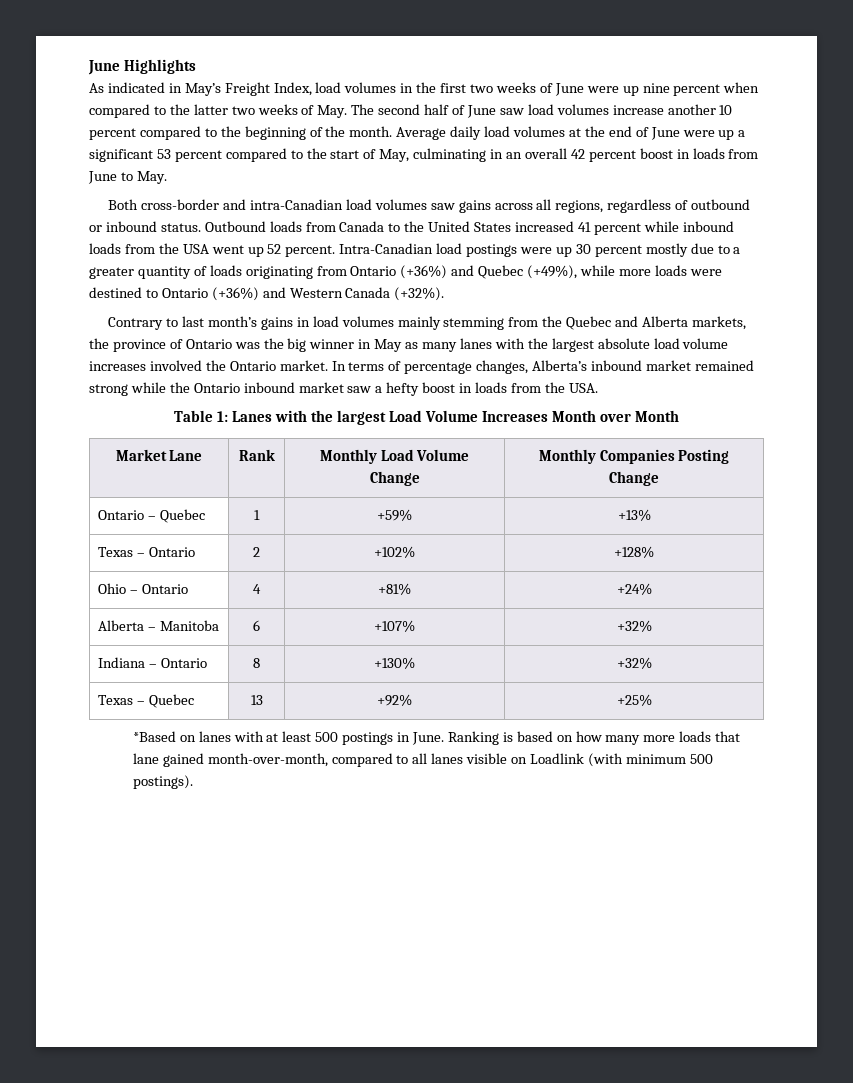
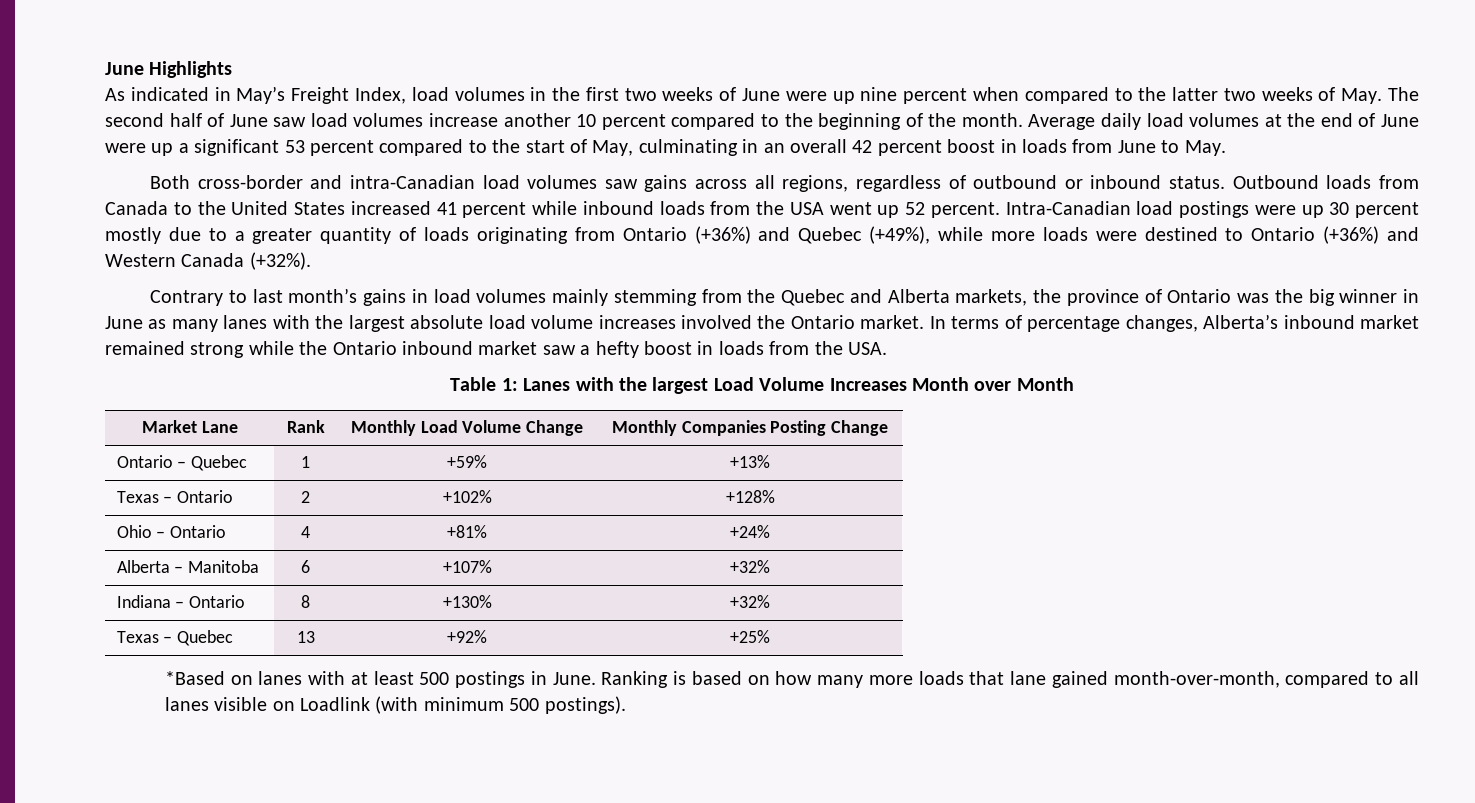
- Contrary to last month’s gains in load volumes mainly stemming from the Quebec and Alberta markets, the province of Ontario was the big winner in May as many lanes with the largest absolute load volume increases involved the Ontario market.
+ Contrary to last month’s gains in load volumes mainly stemming from the Quebec and Alberta markets, the province of Ontario was the big winner in June as many lanes with the largest absolute load volume increases involved the Ontario market.

